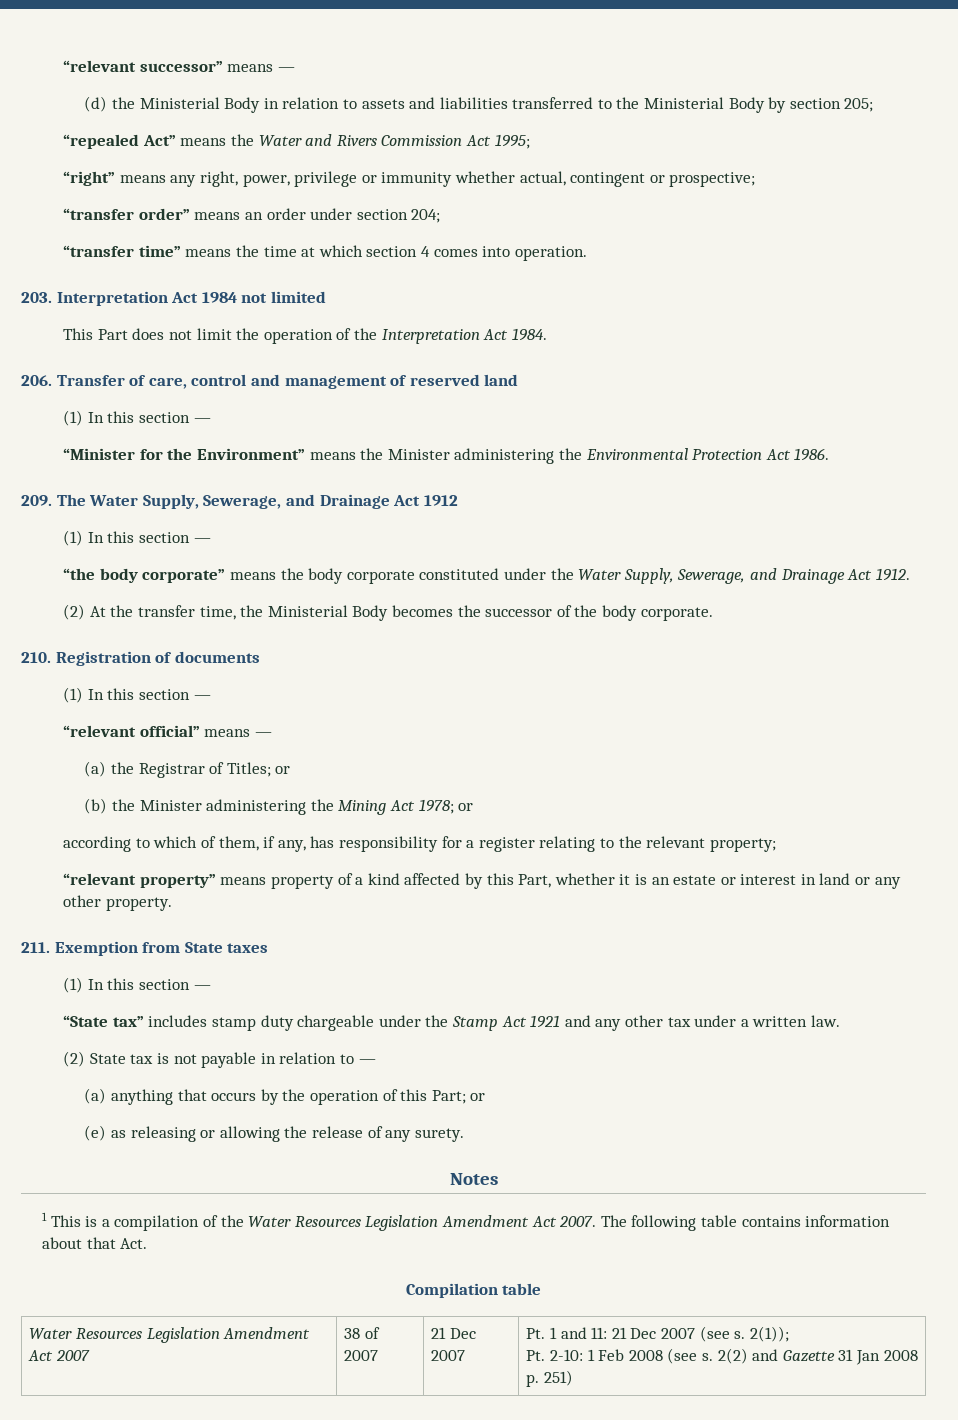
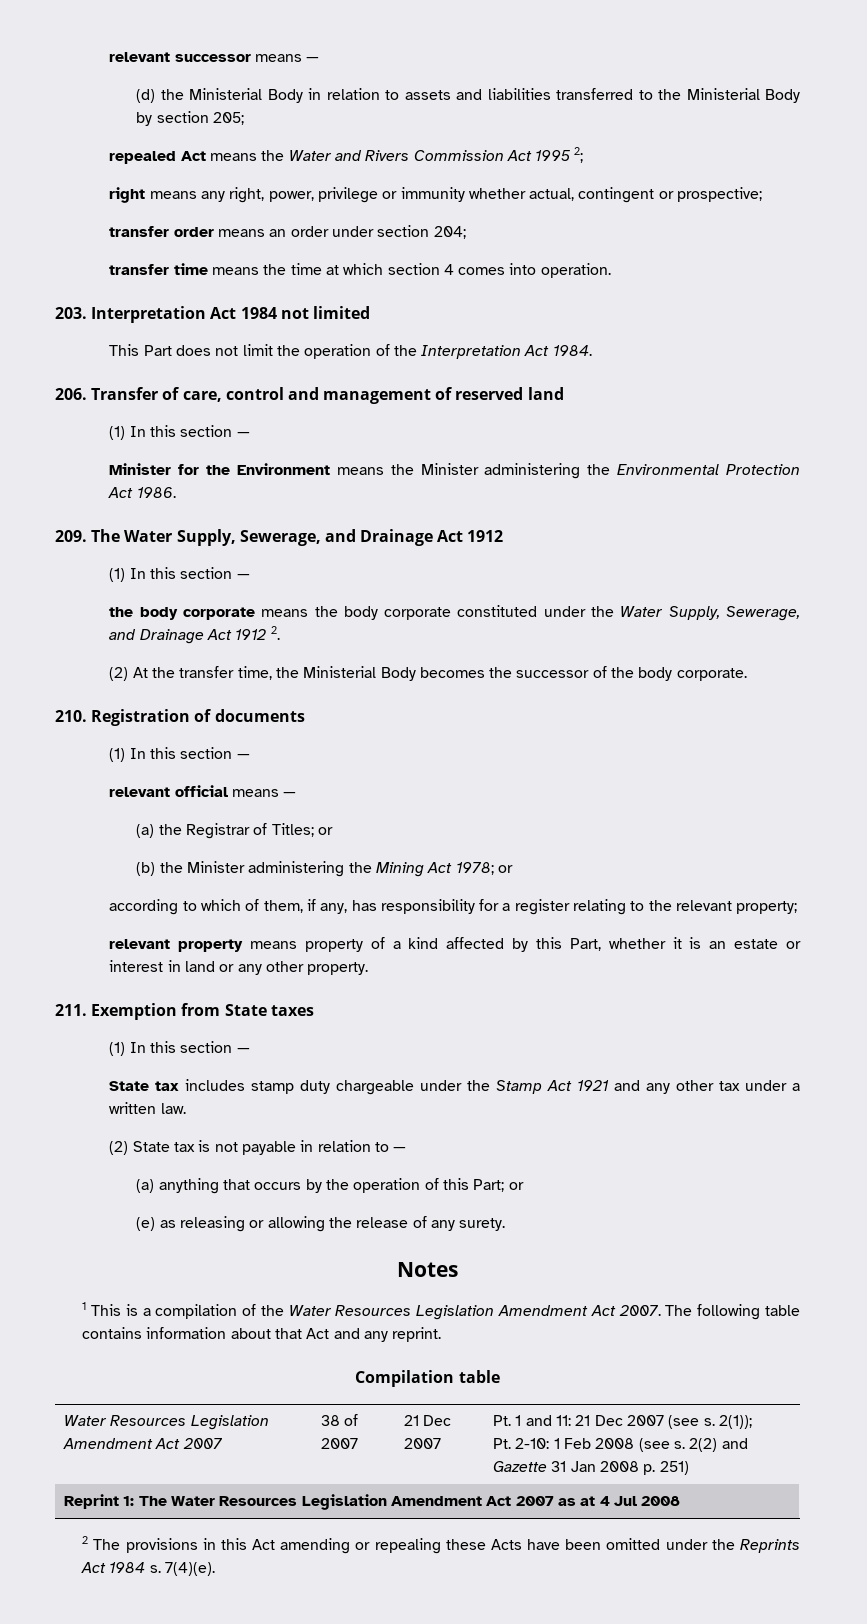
- “relevant successor” means —
+ relevant successor means —
- “repealed Act” means the Water and Rivers Commission Act 1995;
- “right” means any right, power, privilege or immunity whether actual, contingent or prospective;
+ repealed Act means the Water and Rivers Commission Act 1995 2;
+ right means any right, power, privilege or immunity whether actual, contingent or prospective;
- “transfer order” means an order under section 204;
+ transfer order means an order under section 204;
- “transfer time” means the time at which section 4 comes into operation.
+ transfer time means the time at which section 4 comes into operation.
- “Minister for the Environment” means the Minister administering the Environmental Protection Act 1986.
+ Minister for the Environment means the Minister administering the Environmental Protection Act 1986.
- “the body corporate” means the body corporate constituted under the Water Supply, Sewerage, and Drainage Act 1912.
+ the body corporate means the body corporate constituted under the Water Supply, Sewerage, and Drainage Act 1912 2.
- “relevant official” means —
+ relevant official means —
- “relevant property” means property of a kind affected by this Part, whether it is an estate or interest in land or any other property.
+ relevant property means property of a kind affected by this Part, whether it is an estate or interest in land or any other property.
- “State tax” includes stamp duty chargeable under the Stamp Act 1921 and any other tax under a written law.
+ State tax includes stamp duty chargeable under the Stamp Act 1921 and any other tax under a written law.
- The following table contains information about that Act.
+ The following table contains information about that Act and any reprint.
+ Reprint 1: The Water Resources Legislation Amendment Act 2007 as at 4 Jul 2008
+ 2 The provisions in this Act amending or repealing these Acts have been omitted under the Reprints Act 1984 s. 7(4)(e).

